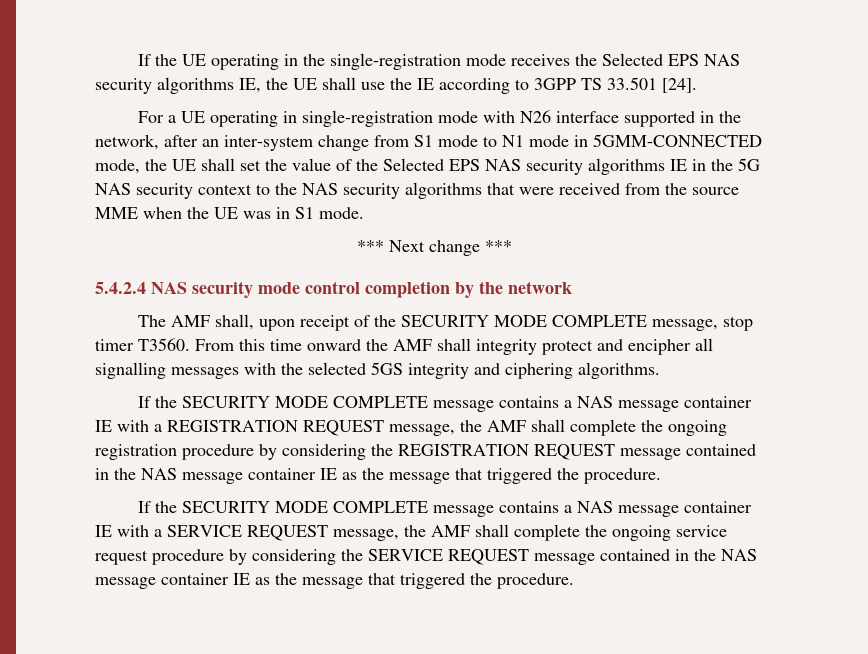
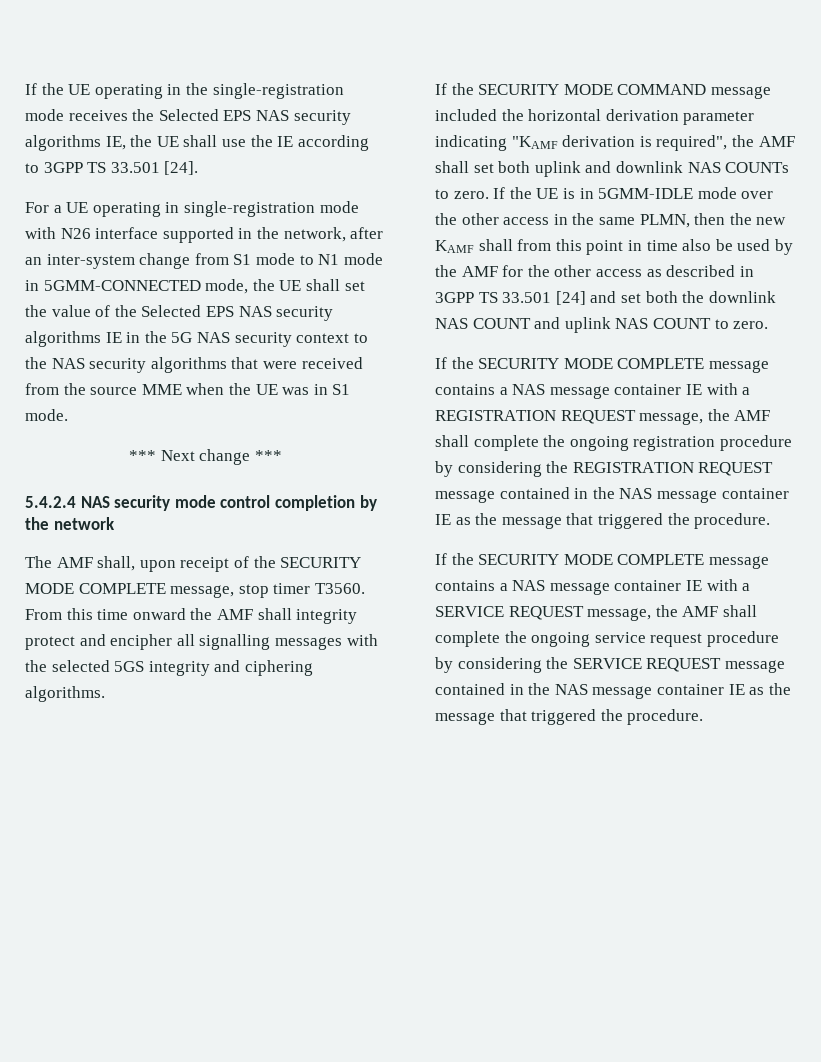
+ If the SECURITY MODE COMMAND message included the horizontal derivation parameter indicating "KAMF derivation is required", the AMF shall set both uplink and downlink NAS COUNTs to zero. If the UE is in 5GMM-IDLE mode over the other access in the same PLMN, then the new KAMF shall from this point in time also be used by the AMF for the other access as described in 3GPP TS 33.501 [24] and set both the downlink NAS COUNT and uplink NAS COUNT to zero.

